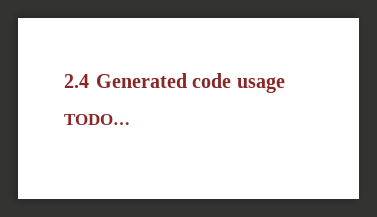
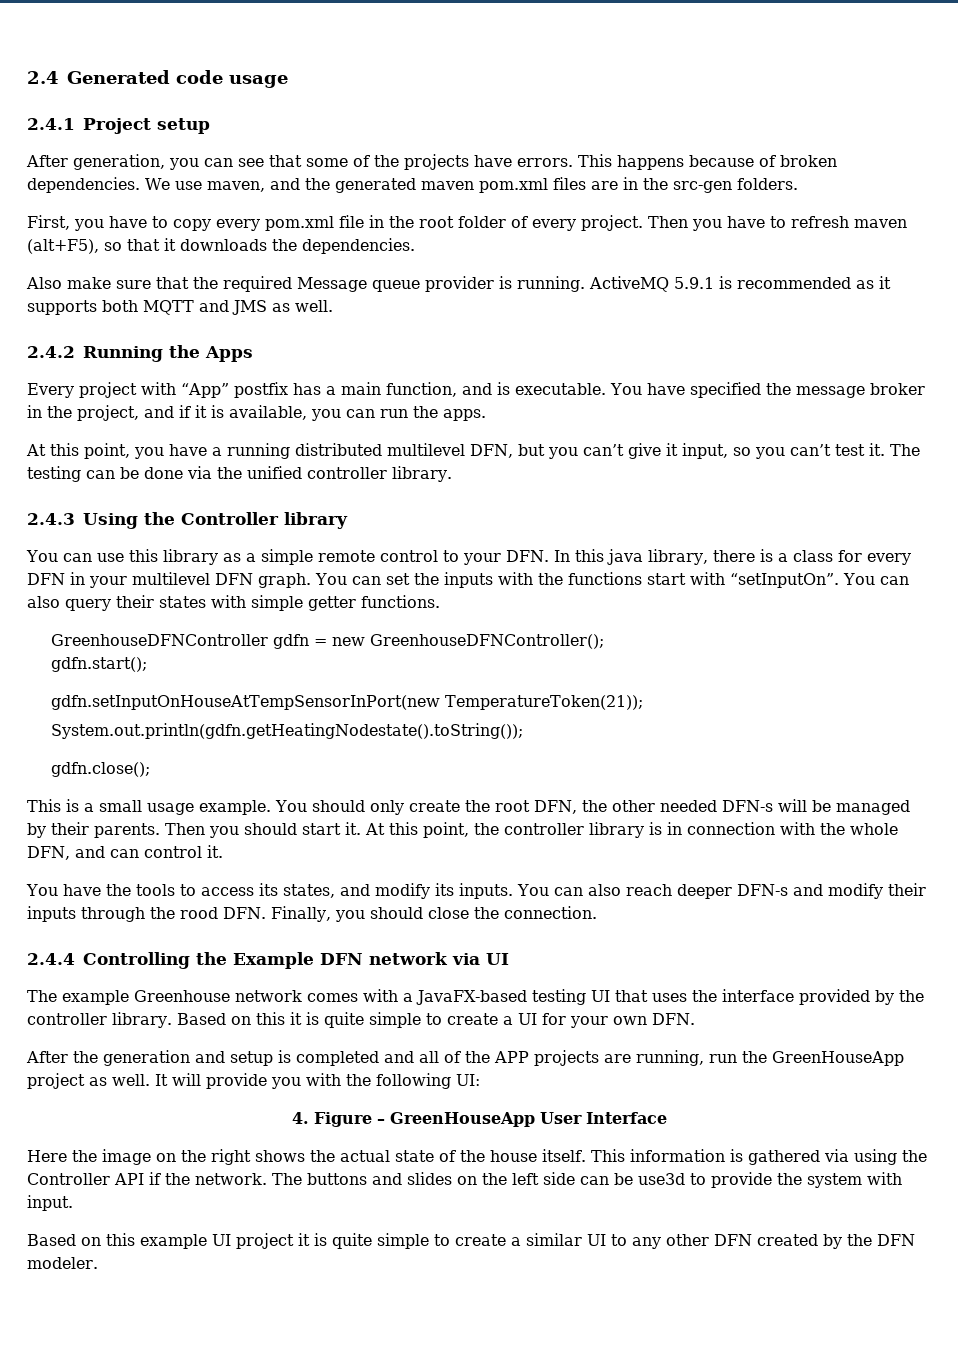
- TODO…
+ 2.4.1 Project setup
+ After generation, you can see that some of the projects have errors. This happens because of broken dependencies. We use maven, and the generated maven pom.xml files are in the src-gen folders.
+ First, you have to copy every pom.xml file in the root folder of every project. Then you have to refresh maven (alt+F5), so that it downloads the dependencies.
+ Also make sure that the required Message queue provider is running. ActiveMQ 5.9.1 is recommended as it supports both MQTT and JMS as well.
+ 2.4.2 Running the Apps
+ Every project with “App” postfix has a main function, and is executable. You have specified the message broker in the project, and if it is available, you can run the apps.
+ At this point, you have a running distributed multilevel DFN, but you can’t give it input, so you can’t test it. The testing can be done via the unified controller library.
+ 2.4.3 Using the Controller library
+ You can use this library as a simple remote control to your DFN. In this java library, there is a class for every DFN in your multilevel DFN graph. You can set the inputs with the functions start with “setInputOn”. You can also query their states with simple getter functions.
+ GreenhouseDFNController gdfn = new GreenhouseDFNController();
+ gdfn.start();
+ gdfn.setInputOnHouseAtTempSensorInPort(new TemperatureToken(21));
+ System.out.println(gdfn.getHeatingNodestate().toString());
+ gdfn.close();
+ This is a small usage example. You should only create the root DFN, the other needed DFN-s will be managed by their parents. Then you should start it. At this point, the controller library is in connection with the whole DFN, and can control it.
+ You have the tools to access its states, and modify its inputs. You can also reach deeper DFN-s and modify their inputs through the rood DFN. Finally, you should close the connection.
+ 2.4.4 Controlling the Example DFN network via UI
+ The example Greenhouse network comes with a JavaFX-based testing UI that uses the interface provided by the controller library. Based on this it is quite simple to create a UI for your own DFN.
+ After the generation and setup is completed and all of the APP projects are running, run the GreenHouseApp project as well. It will provide you with the following UI:
+ 4. Figure – GreenHouseApp User Interface
+ Here the image on the right shows the actual state of the house itself. This information is gathered via using the Controller API if the network. The buttons and slides on the left side can be use3d to provide the system with input.
+ Based on this example UI project it is quite simple to create a similar UI to any other DFN created by the DFN modeler.

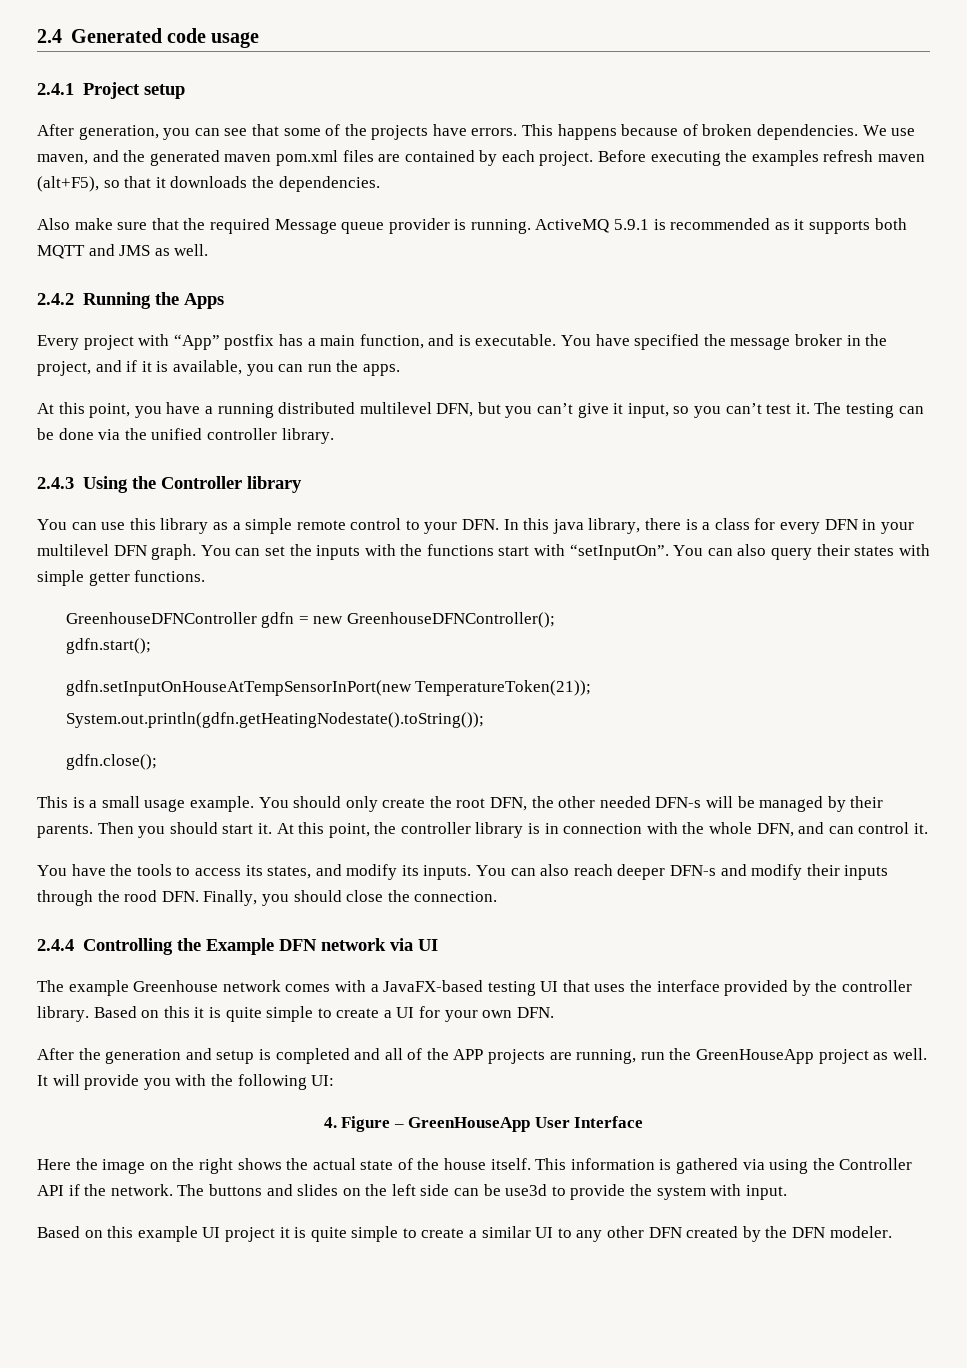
- We use maven, and the generated maven pom.xml files are in the src-gen folders.
- First, you have to copy every pom.xml file in the root folder of every project. Then you have to refresh maven (alt+F5), so that it downloads the dependencies.
+ We use maven, and the generated maven pom.xml files are contained by each project. Before executing the examples refresh maven (alt+F5), so that it downloads the dependencies.

